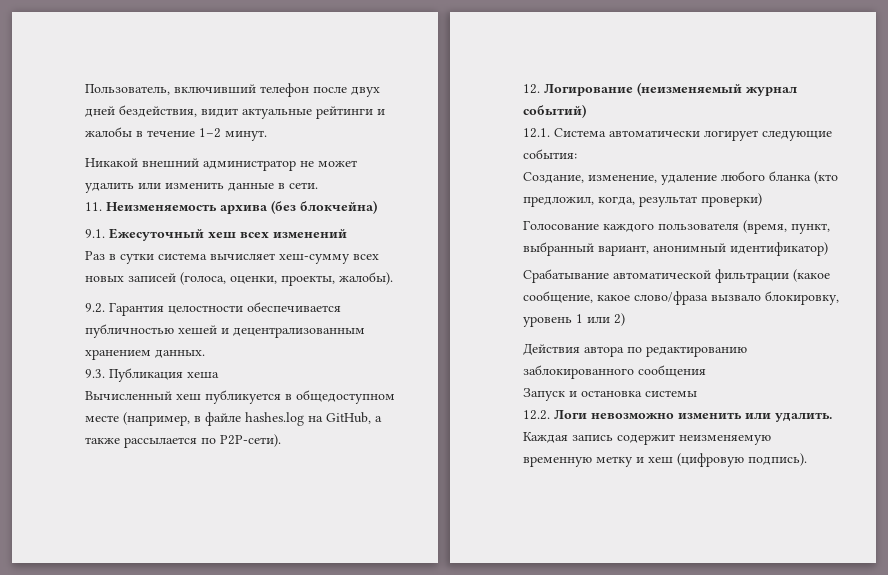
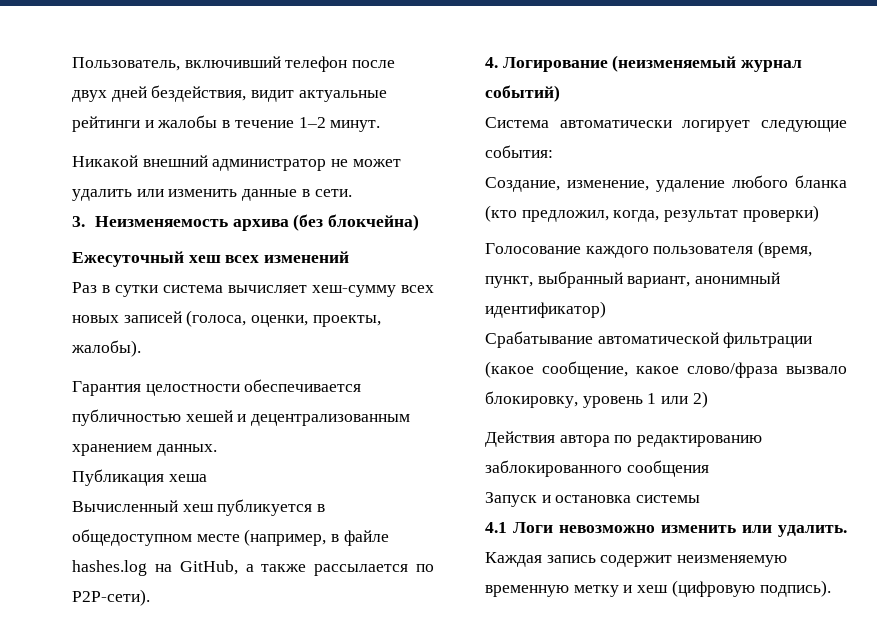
- 11. Неизменяемость архива (без блокчейна)
+ 3. Неизменяемость архива (без блокчейна)
- 9.1. Ежесуточный хеш всех изменений
+ Ежесуточный хеш всех изменений
- 9.2. Гарантия целостности обеспечивается публичностью хешей и децентрализованным хранением данных.
+ Гарантия целостности обеспечивается публичностью хешей и децентрализованным хранением данных.
- 9.3. Публикация хеша
+ Публикация хеша
- 12. Логирование (неизменяемый журнал событий)
+ 4. Логирование (неизменяемый журнал событий)
- 12.1. Система автоматически логирует следующие события:
+ Система автоматически логирует следующие события:
- 12.2. Логи невозможно изменить или удалить.
+ 4.1 Логи невозможно изменить или удалить.

